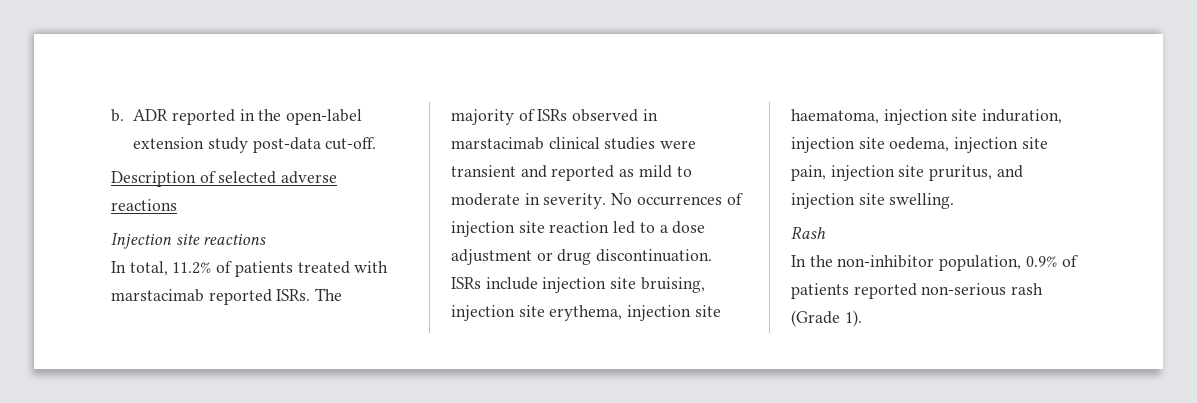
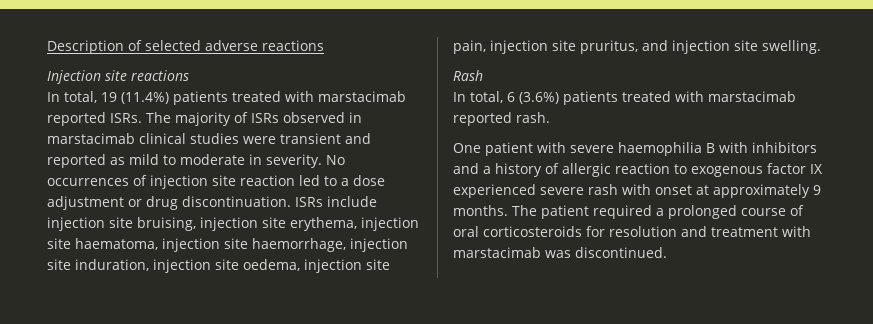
- b. ADR reported in the open-label extension study post-data cut-off.
- In total, 11.2% of patients treated with marstacimab reported ISRs.
+ In total, 19 (11.4%) patients treated with marstacimab reported ISRs.
- ISRs include injection site bruising, injection site erythema, injection site haematoma, injection site induration, injection site oedema, injection site pain, injection site pruritus, and injection site swelling.
+ ISRs include injection site bruising, injection site erythema, injection site haematoma, injection site haemorrhage, injection site induration, injection site oedema, injection site pain, injection site pruritus, and injection site swelling.
- In the non-inhibitor population, 0.9% of patients reported non-serious rash (Grade 1).
+ In total, 6 (3.6%) patients treated with marstacimab reported rash.
+ One patient with severe haemophilia B with inhibitors and a history of allergic reaction to exogenous factor IX experienced severe rash with onset at approximately 9 months. The patient required a prolonged course of oral corticosteroids for resolution and treatment with marstacimab was discontinued.

